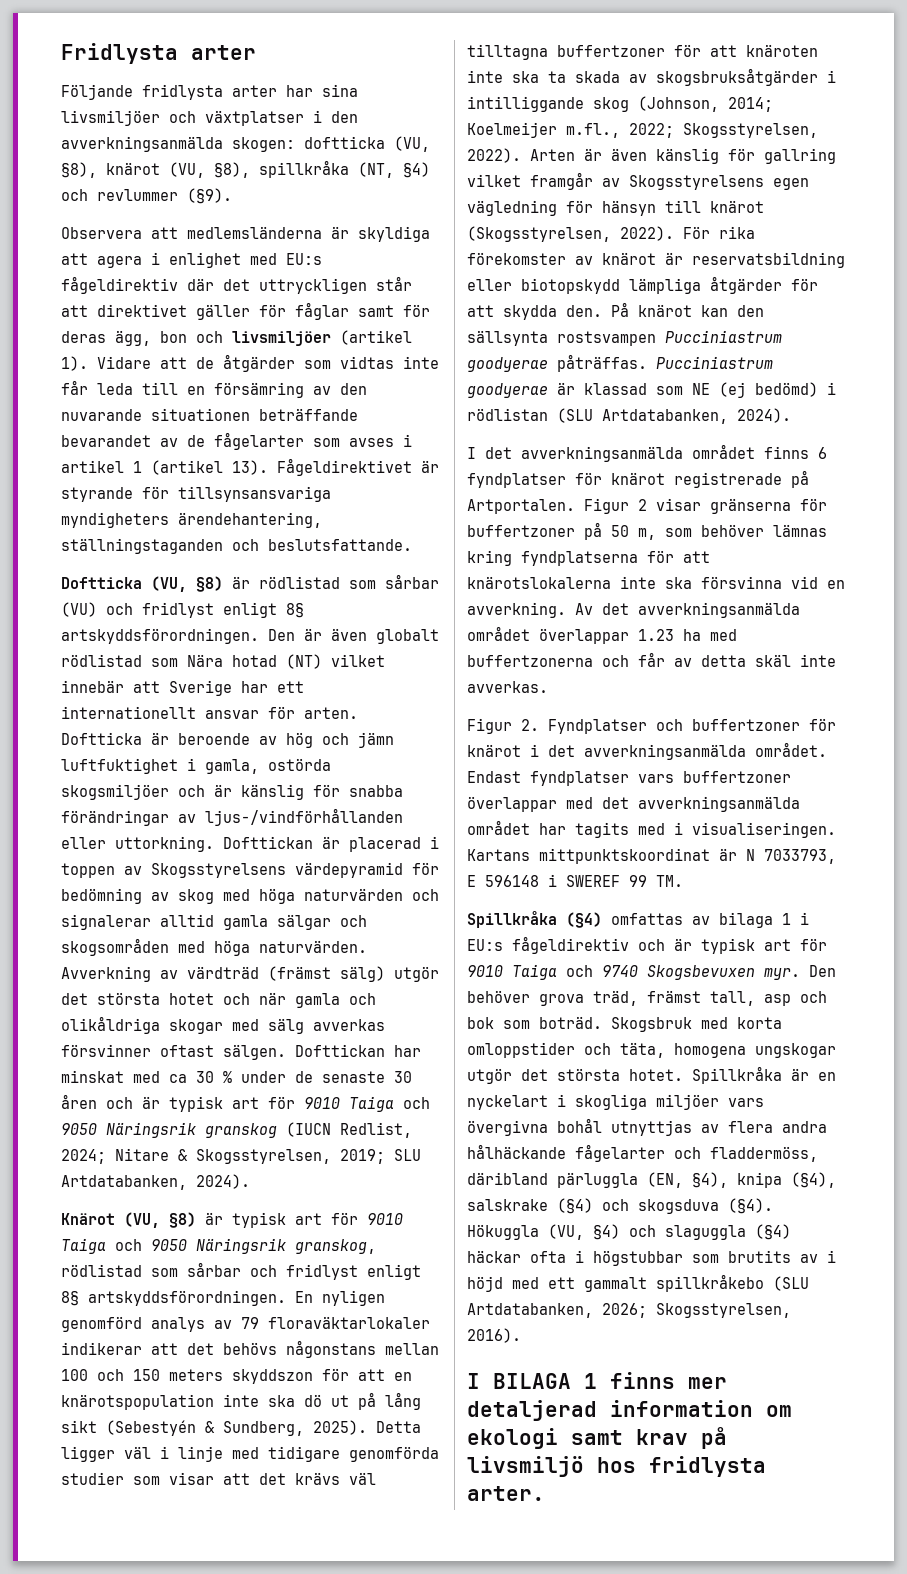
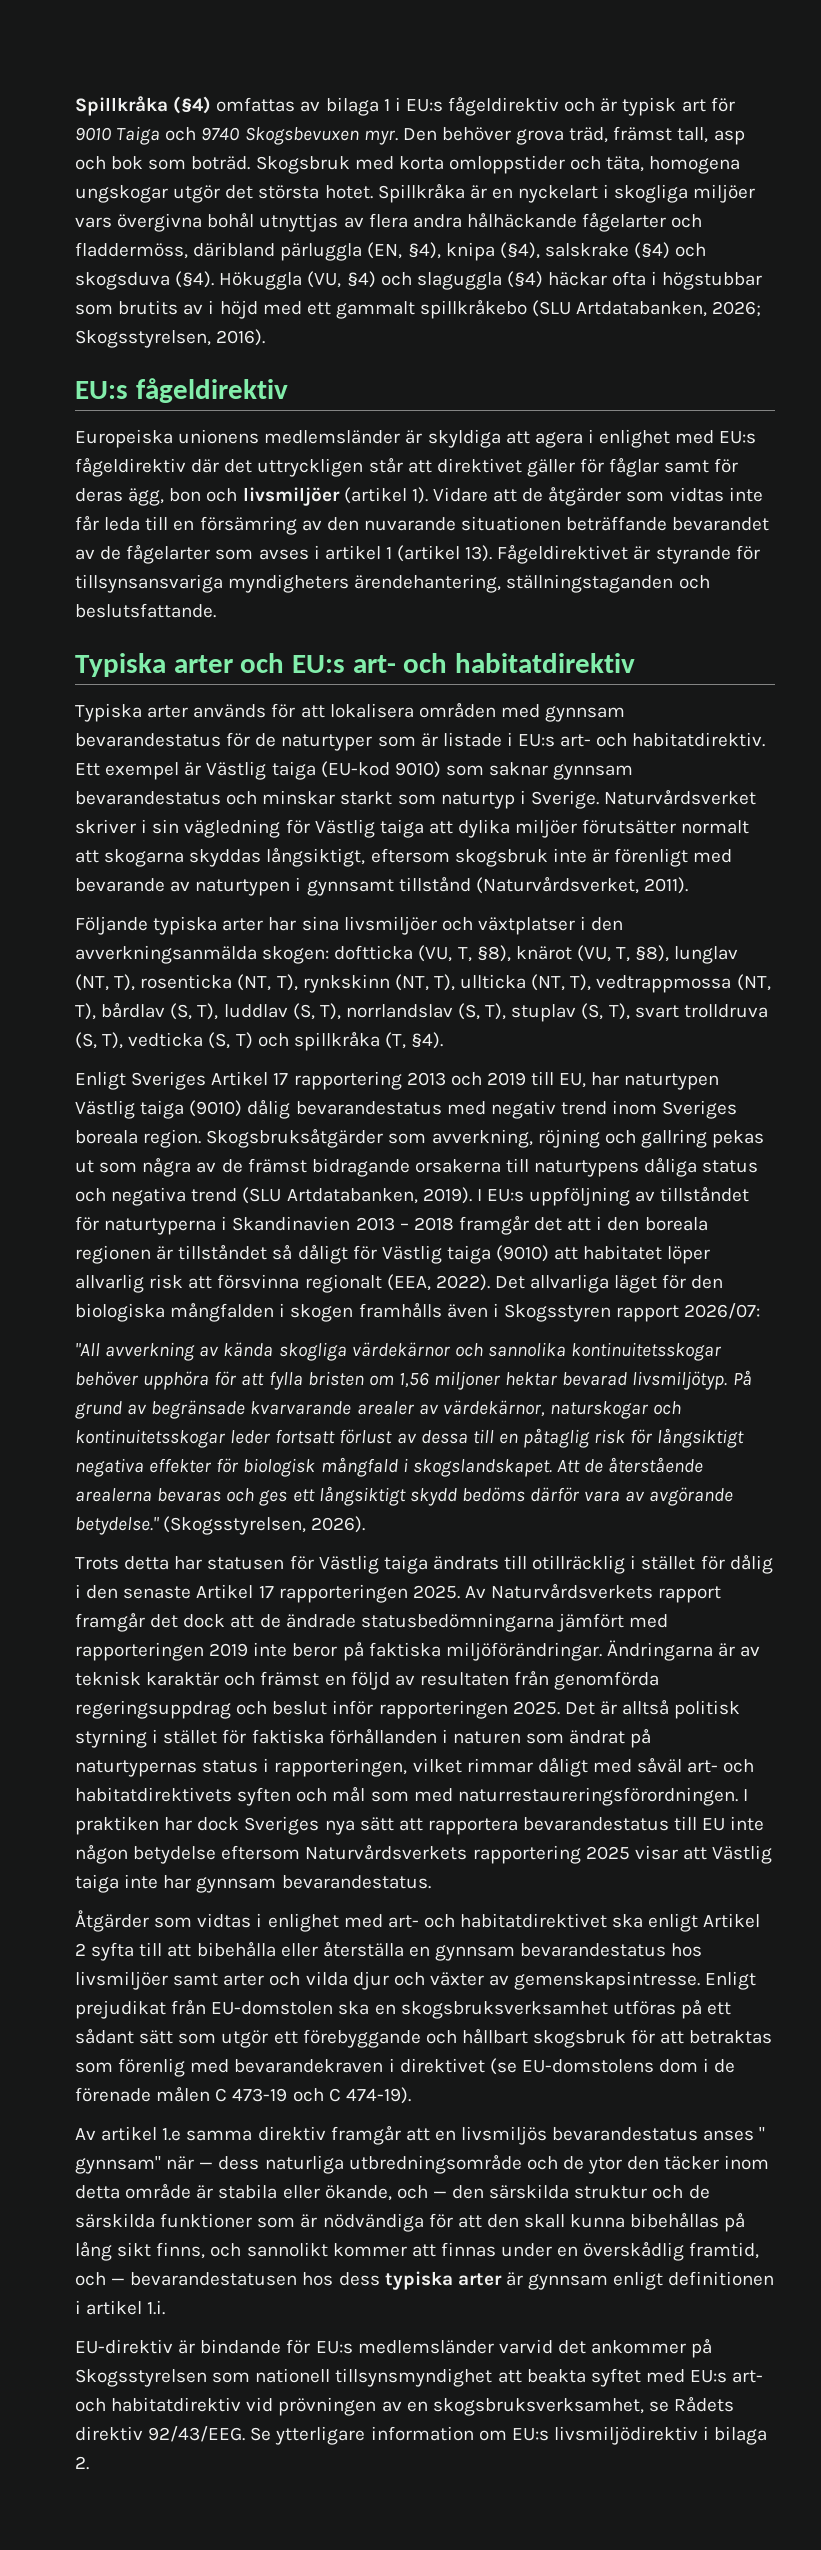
- Fridlysta arter
- Följande fridlysta arter har sina livsmiljöer och växtplatser i den avverkningsanmälda skogen: doftticka (VU, §8), knärot (VU, §8), spillkråka (NT, §4) och revlummer (§9).
- Observera att medlemsländerna är skyldiga att agera i enlighet med EU:s fågeldirektiv där det uttryckligen står att direktivet gäller för fåglar samt för deras ägg, bon och livsmiljöer (artikel 1). Vidare att de åtgärder som vidtas inte får leda till en försämring av den nuvarande situationen beträffande bevarandet av de fågelarter som avses i artikel 1 (artikel 13). Fågeldirektivet är styrande för tillsynsansvariga myndigheters ärendehantering, ställningstaganden och beslutsfattande.
- Doftticka (VU, §8) är rödlistad som sårbar (VU) och fridlyst enligt 8§ artskyddsförordningen. Den är även globalt rödlistad som Nära hotad (NT) vilket innebär att Sverige har ett internationellt ansvar för arten. Doftticka är beroende av hög och jämn luftfuktighet i gamla, ostörda skogsmiljöer och är känslig för snabba förändringar av ljus-/vindförhållanden eller uttorkning. Dofttickan är placerad i toppen av Skogsstyrelsens värdepyramid för bedömning av skog med höga naturvärden och signalerar alltid gamla sälgar och skogsområden med höga naturvärden. Avverkning av värdträd (främst sälg) utgör det största hotet och när gamla och olikåldriga skogar med sälg avverkas försvinner oftast sälgen. Dofttickan har minskat med ca 30 % under de senaste 30 åren och är typisk art för 9010 Taiga och 9050 Näringsrik granskog (IUCN Redlist, 2024; Nitare & Skogsstyrelsen, 2019; SLU Artdatabanken, 2024).
- Knärot (VU, §8) är typisk art för 9010 Taiga och 9050 Näringsrik granskog, rödlistad som sårbar och fridlyst enligt 8§ artskyddsförordningen. En nyligen genomförd analys av 79 floraväktarlokaler indikerar att det behövs någonstans mellan 100 och 150 meters skyddszon för att en knärotspopulation inte ska dö ut på lång sikt (Sebestyén & Sundberg, 2025). Detta ligger väl i linje med tidigare genomförda studier som visar att det krävs väl tilltagna buffertzoner för att knäroten inte ska ta skada av skogsbruksåtgärder i intilliggande skog (Johnson, 2014; Koelmeijer m.fl., 2022; Skogsstyrelsen, 2022). Arten är även känslig för gallring vilket framgår av Skogsstyrelsens egen vägledning för hänsyn till knärot (Skogsstyrelsen, 2022). För rika förekomster av knärot är reservatsbildning eller biotopskydd lämpliga åtgärder för att skydda den. På knärot kan den sällsynta rostsvampen Pucciniastrum goodyerae påträffas. Pucciniastrum goodyerae är klassad som NE (ej bedömd) i rödlistan (SLU Artdatabanken, 2024).
- I det avverkningsanmälda området finns 6 fyndplatser för knärot registrerade på Artportalen. Figur 2 visar gränserna för buffertzoner på 50 m, som behöver lämnas kring fyndplatserna för att knärotslokalerna inte ska försvinna vid en avverkning. Av det avverkningsanmälda området överlappar 1.23 ha med buffertzonerna och får av detta skäl inte avverkas.
- Figur 2. Fyndplatser och buffertzoner för knärot i det avverkningsanmälda området. Endast fyndplatser vars buffertzoner överlappar med det avverkningsanmälda området har tagits med i visualiseringen. Kartans mittpunktskoordinat är N 7033793, E 596148 i SWEREF 99 TM.
  Hökuggla (VU, §4) och slaguggla (§4) häckar ofta i högstubbar som brutits av i höjd med ett gammalt spillkråkebo (SLU Artdatabanken, 2026; Skogsstyrelsen, 2016).
- I BILAGA 1 finns mer detaljerad information om ekologi samt krav på livsmiljö hos fridlysta arter.
+ EU:s fågeldirektiv
+ Europeiska unionens medlemsländer är skyldiga att agera i enlighet med EU:s fågeldirektiv där det uttryckligen står att direktivet gäller för fåglar samt för deras ägg, bon och livsmiljöer (artikel 1). Vidare att de åtgärder som vidtas inte får leda till en försämring av den nuvarande situationen beträffande bevarandet av de fågelarter som avses i artikel 1 (artikel 13). Fågeldirektivet är styrande för tillsynsansvariga myndigheters ärendehantering, ställningstaganden och beslutsfattande.
+ Typiska arter och EU:s art- och habitatdirektiv
+ Typiska arter används för att lokalisera områden med gynnsam bevarandestatus för de naturtyper som är listade i EU:s art- och habitatdirektiv. Ett exempel är Västlig taiga (EU-kod 9010) som saknar gynnsam bevarandestatus och minskar starkt som naturtyp i Sverige. Naturvårdsverket skriver i sin vägledning för Västlig taiga att dylika miljöer förutsätter normalt att skogarna skyddas långsiktigt, eftersom skogsbruk inte är förenligt med bevarande av naturtypen i gynnsamt tillstånd (Naturvårdsverket, 2011).
+ Följande typiska arter har sina livsmiljöer och växtplatser i den avverkningsanmälda skogen: doftticka (VU, T, §8), knärot (VU, T, §8), lunglav (NT, T), rosenticka (NT, T), rynkskinn (NT, T), ullticka (NT, T), vedtrappmossa (NT, T), bårdlav (S, T), luddlav (S, T), norrlandslav (S, T), stuplav (S, T), svart trolldruva (S, T), vedticka (S, T) och spillkråka (T, §4).
+ Enligt Sveriges Artikel 17 rapportering 2013 och 2019 till EU, har naturtypen Västlig taiga (9010) dålig bevarandestatus med negativ trend inom Sveriges boreala region. Skogsbruksåtgärder som avverkning, röjning och gallring pekas ut som några av de främst bidragande orsakerna till naturtypens dåliga status och negativa trend (SLU Artdatabanken, 2019). I EU:s uppföljning av tillståndet för naturtyperna i Skandinavien 2013 – 2018 framgår det att i den boreala regionen är tillståndet så dåligt för Västlig taiga (9010) att habitatet löper allvarlig risk att försvinna regionalt (EEA, 2022). Det allvarliga läget för den biologiska mångfalden i skogen framhålls även i Skogsstyren rapport 2026/07:
+ "All avverkning av kända skogliga värdekärnor och sannolika kontinuitetsskogar behöver upphöra för att fylla bristen om 1,56 miljoner hektar bevarad livsmiljötyp. På grund av begränsade kvarvarande arealer av värdekärnor, naturskogar och kontinuitetsskogar leder fortsatt förlust av dessa till en påtaglig risk för långsiktigt negativa effekter för biologisk mångfald i skogslandskapet. Att de återstående arealerna bevaras och ges ett långsiktigt skydd bedöms därför vara av avgörande betydelse." (Skogsstyrelsen, 2026).
+ Trots detta har statusen för Västlig taiga ändrats till otillräcklig i stället för dålig i den senaste Artikel 17 rapporteringen 2025. Av Naturvårdsverkets rapport framgår det dock att de ändrade statusbedömningarna jämfört med rapporteringen 2019 inte beror på faktiska miljöförändringar. Ändringarna är av teknisk karaktär och främst en följd av resultaten från genomförda regeringsuppdrag och beslut inför rapporteringen 2025. Det är alltså politisk styrning i stället för faktiska förhållanden i naturen som ändrat på naturtypernas status i rapporteringen, vilket rimmar dåligt med såväl art- och habitatdirektivets syften och mål som med naturrestaureringsförordningen. I praktiken har dock Sveriges nya sätt att rapportera bevarandestatus till EU inte någon betydelse eftersom Naturvårdsverkets rapportering 2025 visar att Västlig taiga inte har gynnsam bevarandestatus.
+ Åtgärder som vidtas i enlighet med art- och habitatdirektivet ska enligt Artikel 2 syfta till att bibehålla eller återställa en gynnsam bevarandestatus hos livsmiljöer samt arter och vilda djur och växter av gemenskapsintresse. Enligt prejudikat från EU-domstolen ska en skogsbruksverksamhet utföras på ett sådant sätt som utgör ett förebyggande och hållbart skogsbruk för att betraktas som förenlig med bevarandekraven i direktivet (se EU-domstolens dom i de förenade målen C 473-19 och C 474-19).
+ Av artikel 1.e samma direktiv framgår att en livsmiljös bevarandestatus anses " gynnsam" när — dess naturliga utbredningsområde och de ytor den täcker inom detta område är stabila eller ökande, och — den särskilda struktur och de särskilda funktioner som är nödvändiga för att den skall kunna bibehållas på lång sikt finns, och sannolikt kommer att finnas under en överskådlig framtid, och — bevarandestatusen hos dess typiska arter är gynnsam enligt definitionen i artikel 1.i.
+ EU-direktiv är bindande för EU:s medlemsländer varvid det ankommer på Skogsstyrelsen som nationell tillsynsmyndighet att beakta syftet med EU:s art- och habitatdirektiv vid prövningen av en skogsbruksverksamhet, se Rådets direktiv 92/43/EEG. Se ytterligare information om EU:s livsmiljödirektiv i bilaga 2.

